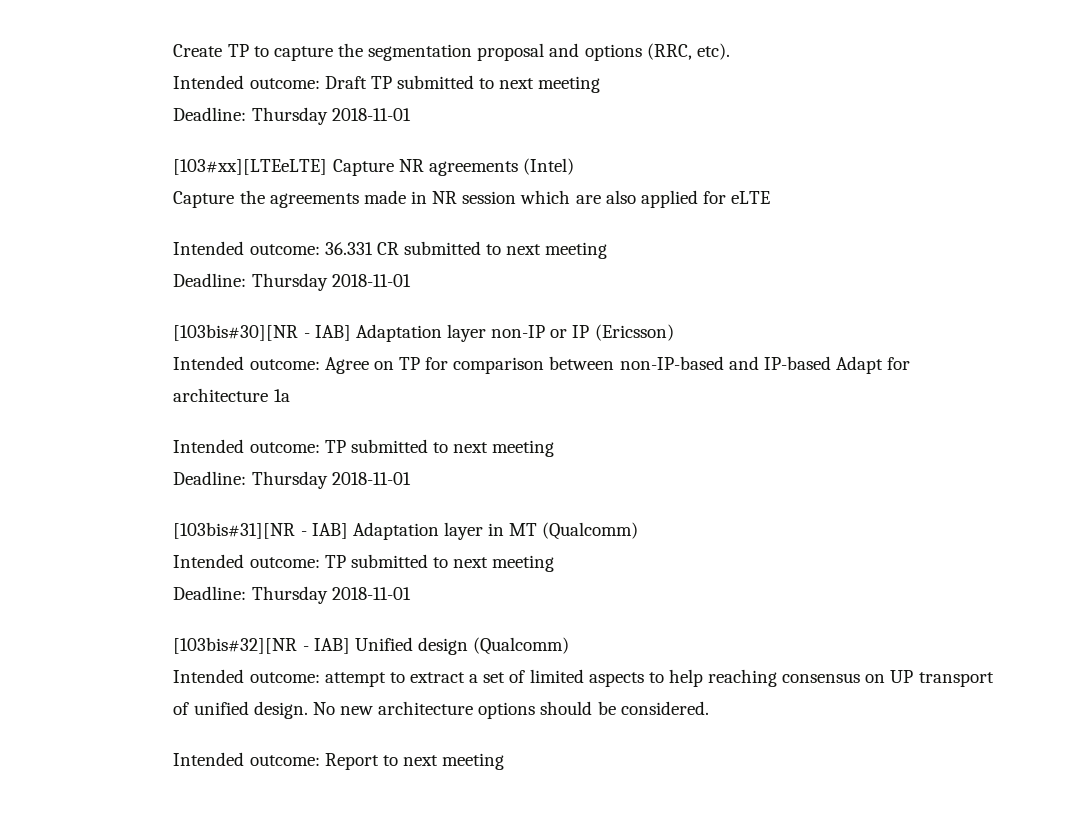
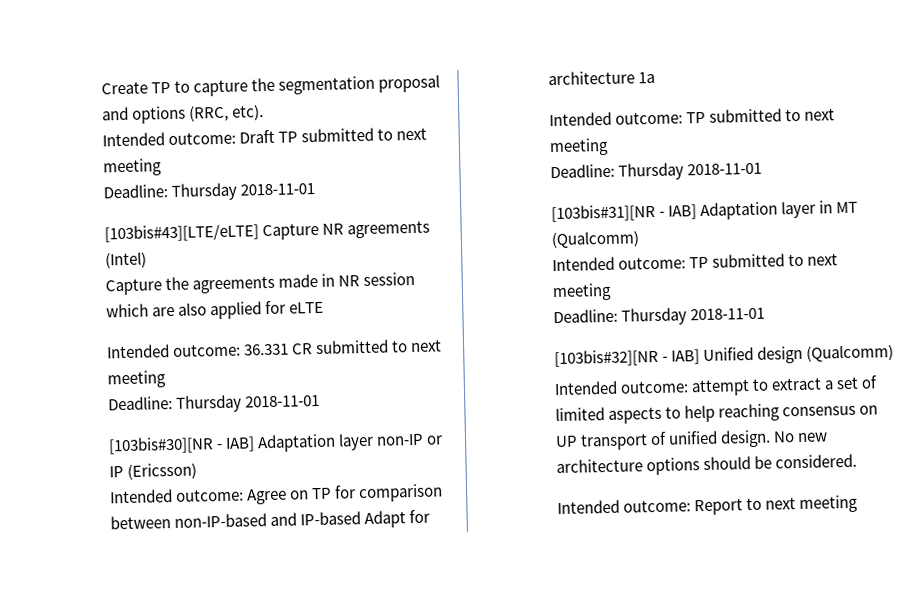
- [103#xx][LTEeLTE] Capture NR agreements (Intel)
+ [103bis#43][LTE/eLTE] Capture NR agreements (Intel)

